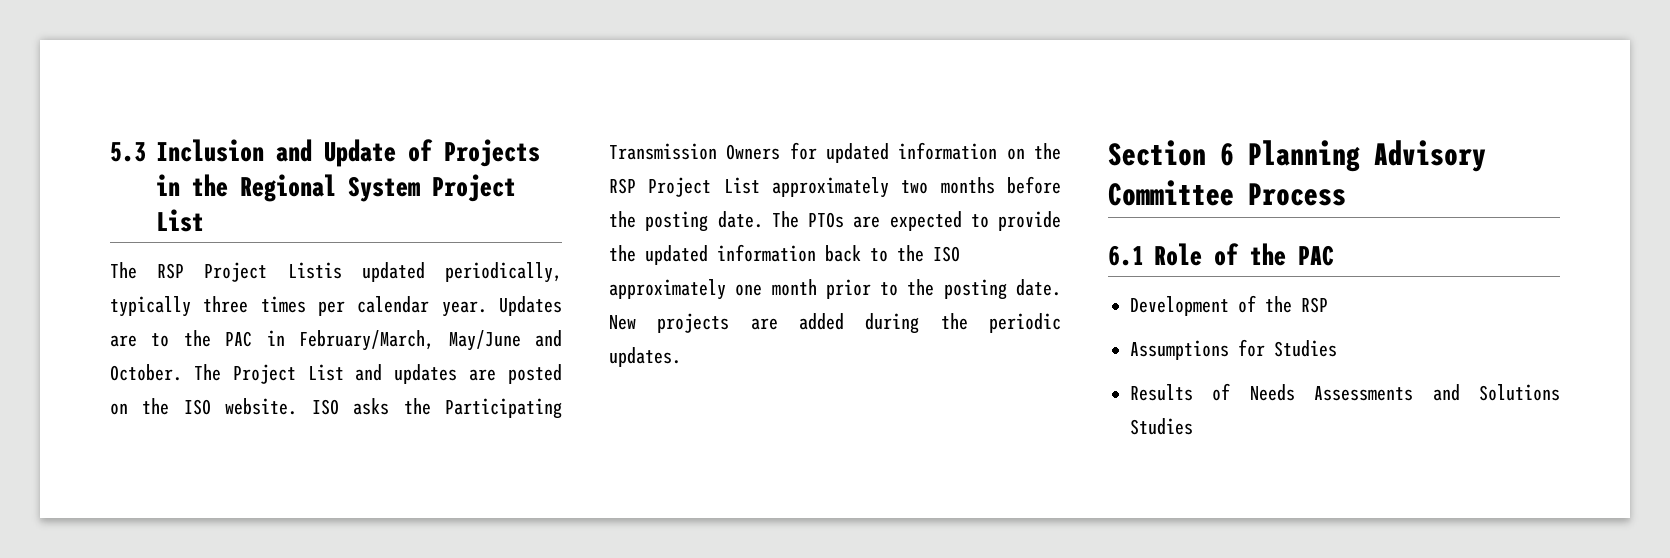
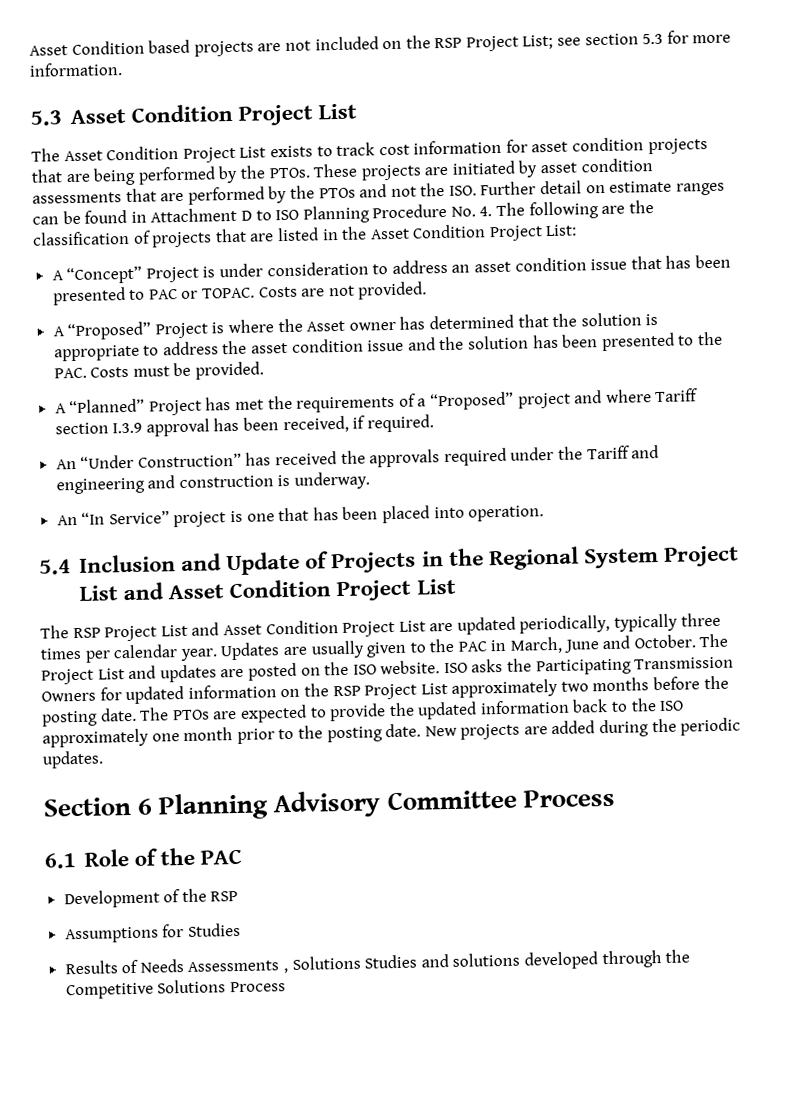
- 5.3 Inclusion and Update of Projects in the Regional System Project List
- The RSP Project Listis updated periodically, typically three times per calendar year.
+ Asset Condition based projects are not included on the RSP Project List; see section 5.3 for more information.
+ 5.3 Asset Condition Project List
+ The Asset Condition Project List exists to track cost information for asset condition projects that are being performed by the PTOs. These projects are initiated by asset condition assessments that are performed by the PTOs and not the ISO. Further detail on estimate ranges can be found in Attachment D to ISO Planning Procedure No. 4. The following are the classification of projects that are listed in the Asset Condition Project List:
+ A “Concept” Project is under consideration to address an asset condition issue that has been presented to PAC or TOPAC. Costs are not provided.
+ A “Proposed” Project is where the Asset owner has determined that the solution is appropriate to address the asset condition issue and the solution has been presented to the PAC. Costs must be provided.
+ A “Planned” Project has met the requirements of a “Proposed” project and where Tariff section I.3.9 approval has been received, if required.
+ An “Under Construction” has received the approvals required under the Tariff and engineering and construction is underway.
+ An “In Service” project is one that has been placed into operation.
+ 5.4 Inclusion and Update of Projects in the Regional System Project List and Asset Condition Project List
+ The RSP Project List and Asset Condition Project List are updated periodically, typically three times per calendar year.
- Updates are to the PAC in February/March, May/June and October.
+ Updates are usually given to the PAC in March, June and October.
- Results of Needs Assessments and Solutions Studies
+ Results of Needs Assessments , Solutions Studies and solutions developed through the Competitive Solutions Process

